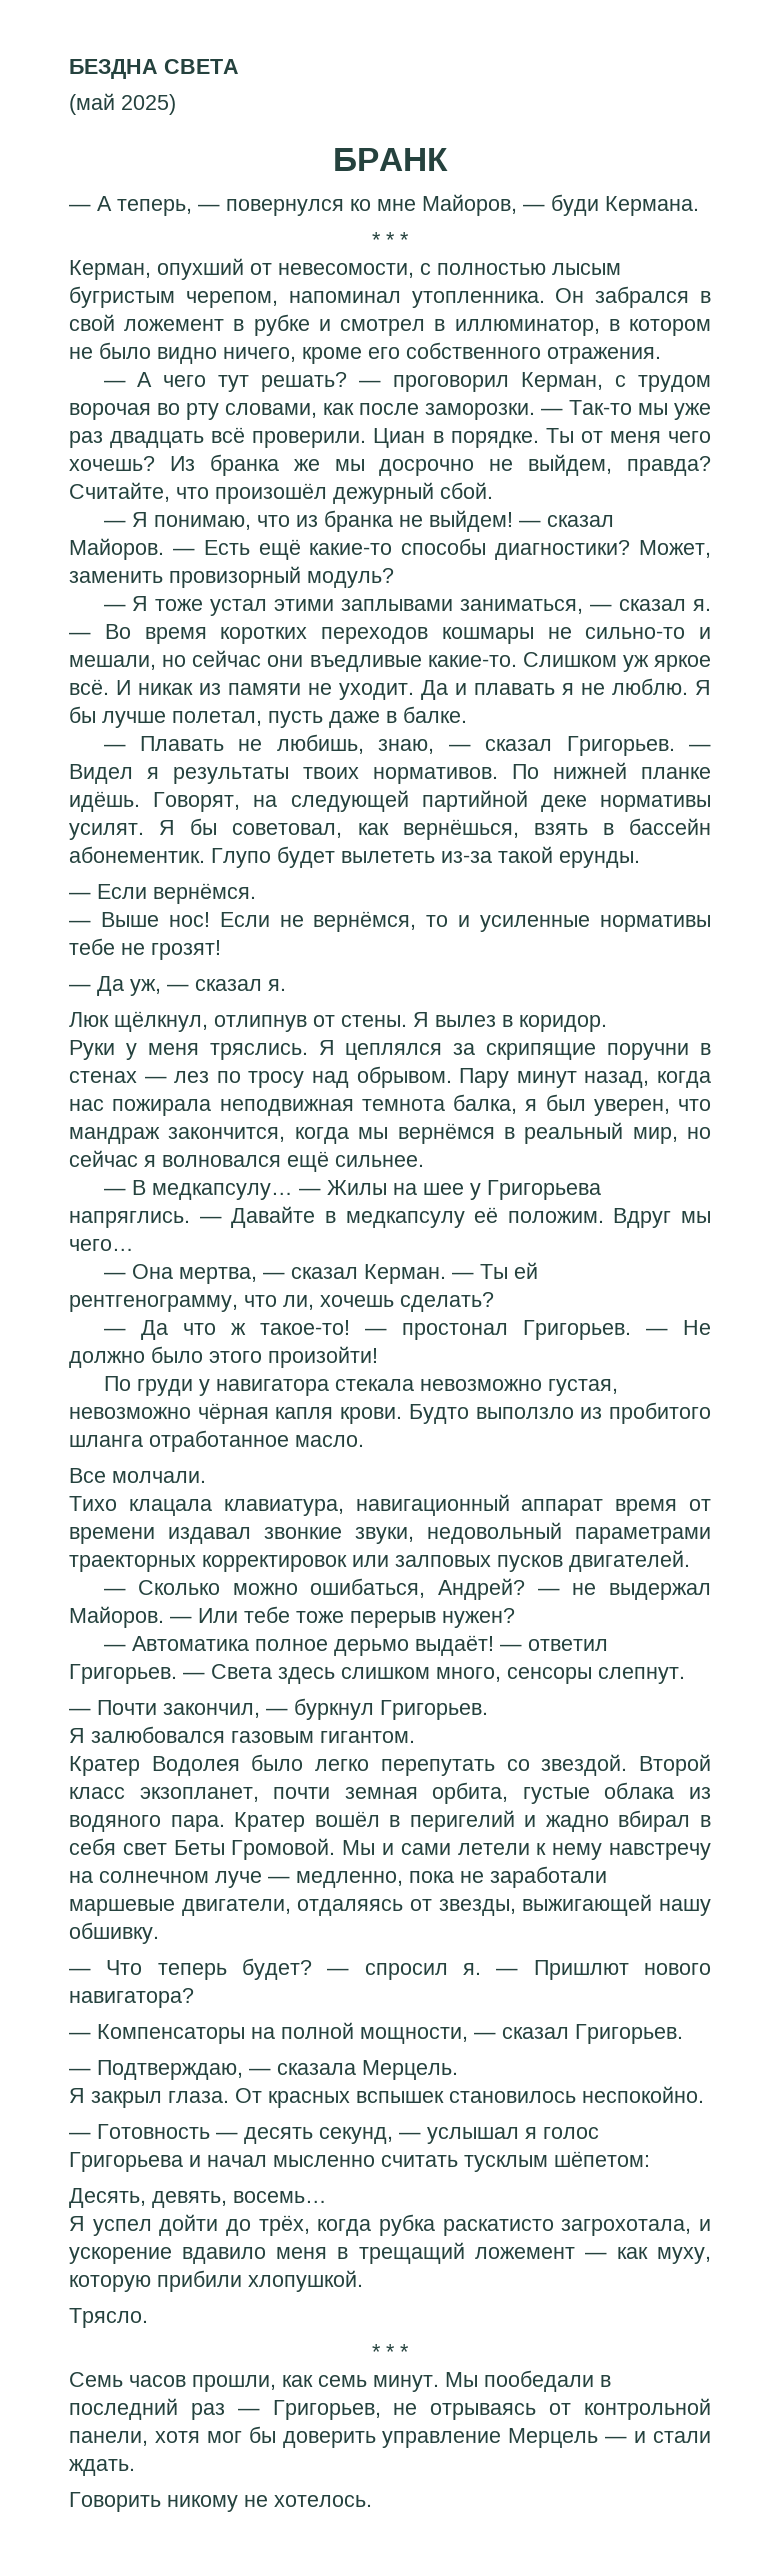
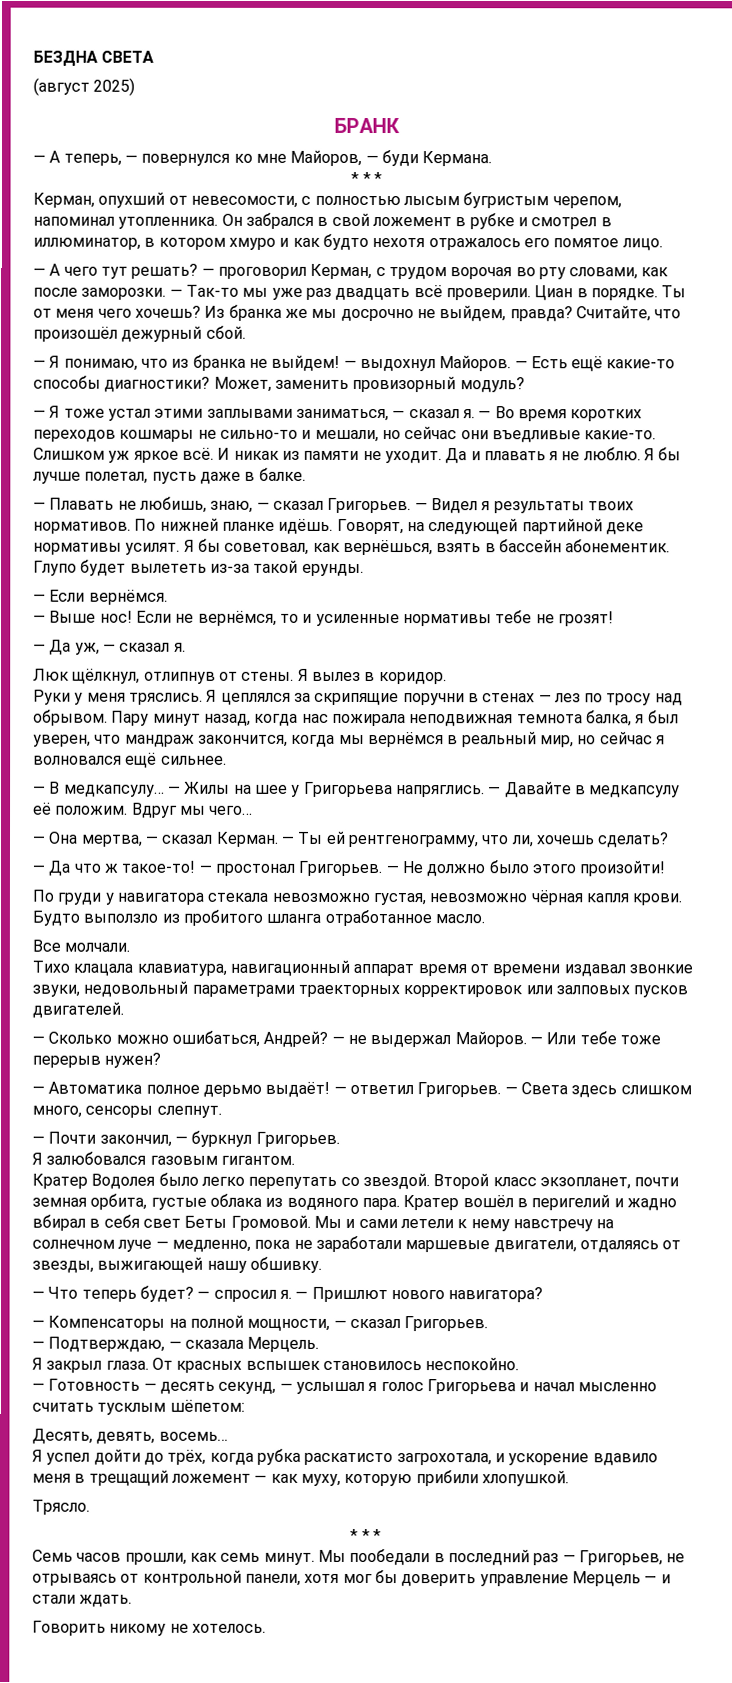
- (май 2025)
+ (август 2025)
- Он забрался в свой ложемент в рубке и смотрел в иллюминатор, в котором не было видно ничего, кроме его собственного отражения.
+ Он забрался в свой ложемент в рубке и смотрел в иллюминатор, в котором хмуро и как будто нехотя отражалось его помятое лицо.
- — сказал Майоров.
+ — выдохнул Майоров.

